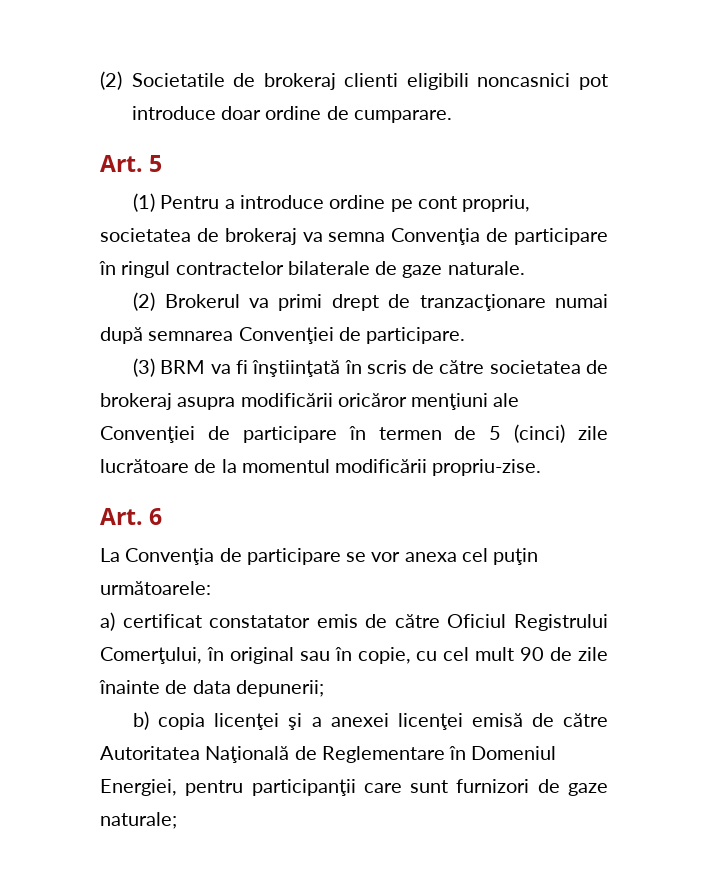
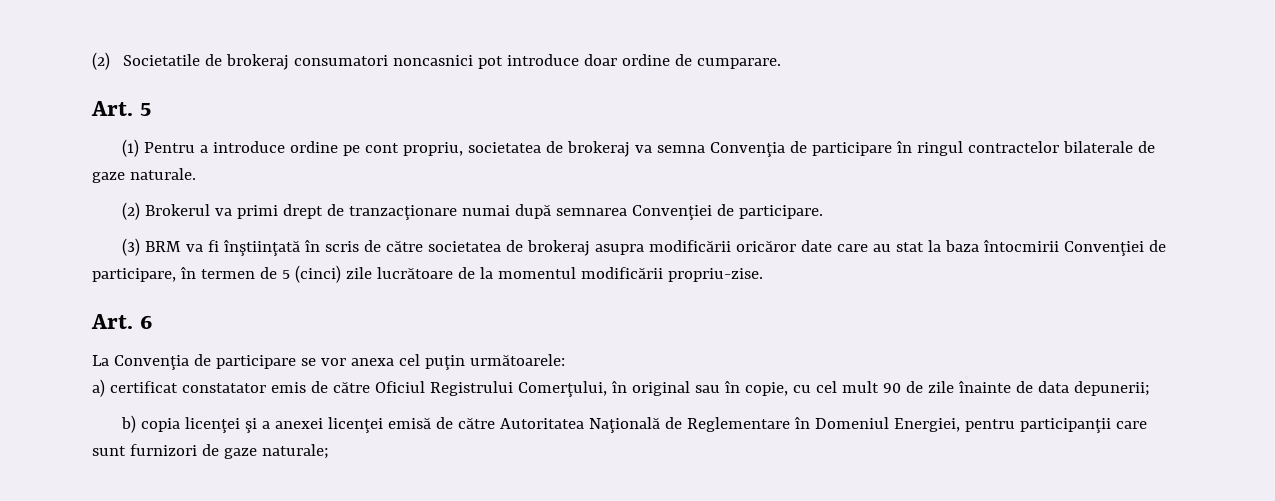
- (2) Societatile de brokeraj clienti eligibili noncasnici pot introduce doar ordine de cumparare.
+ (2) Societatile de brokeraj consumatori noncasnici pot introduce doar ordine de cumparare.
- (3) BRM va fi înştiinţată în scris de către societatea de brokeraj asupra modificării oricăror menţiuni ale Convenţiei de participare în termen de 5 (cinci) zile lucrătoare de la momentul modificării propriu-zise.
+ (3) BRM va fi înştiinţată în scris de către societatea de brokeraj asupra modificării oricăror date care au stat la baza întocmirii Convenţiei de participare, în termen de 5 (cinci) zile lucrătoare de la momentul modificării propriu-zise.

